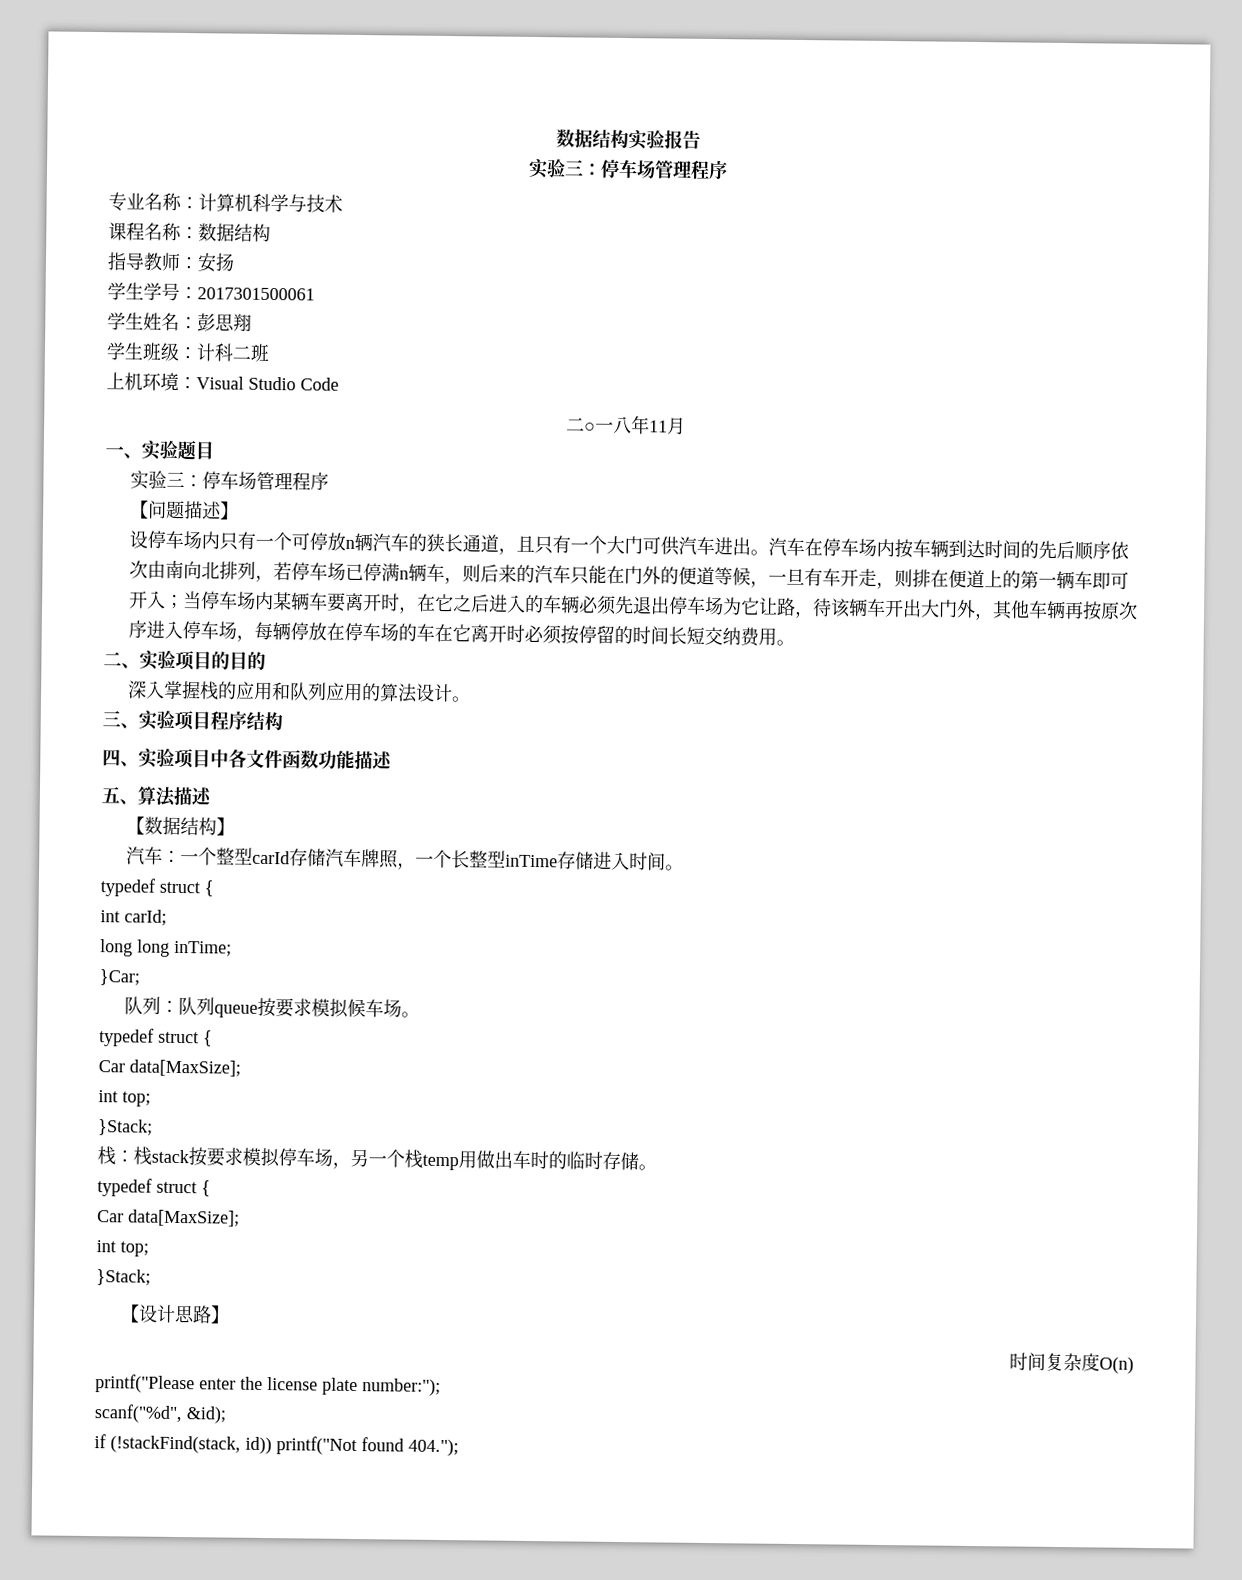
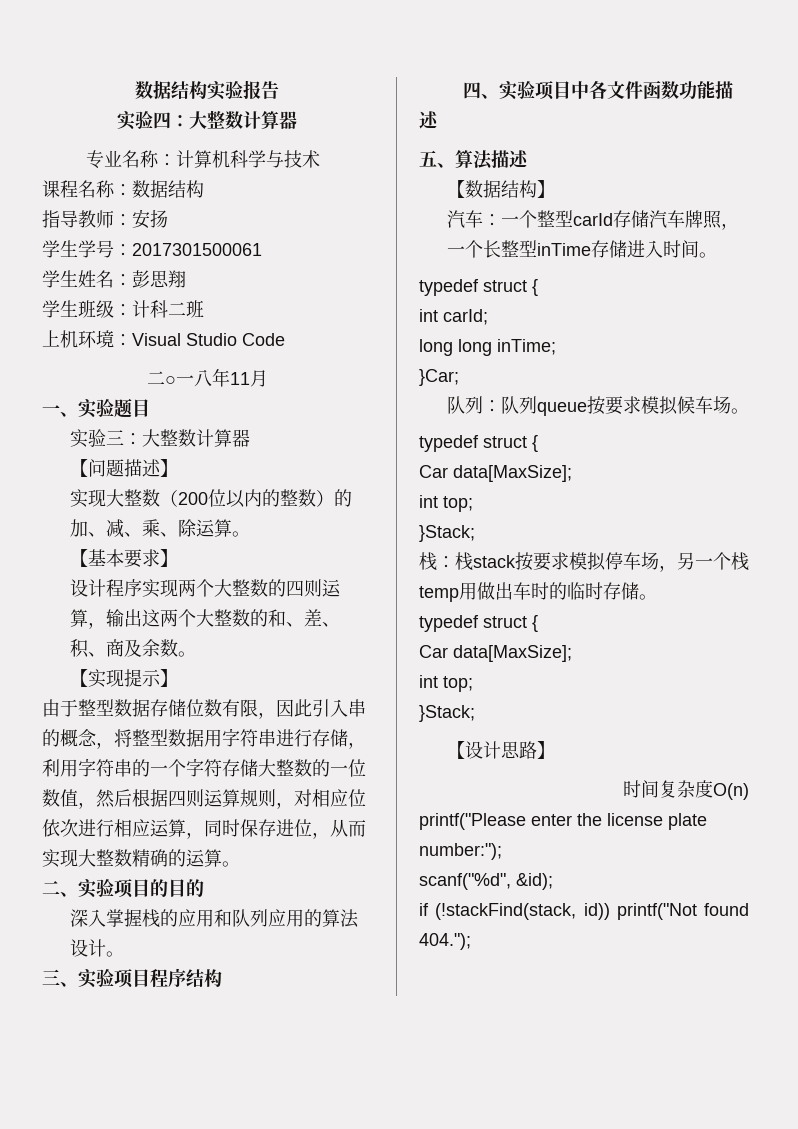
  数据结构实验报告
- 实验三：停车场管理程序
+ 实验四：大整数计算器
  一、实验题目
- 实验三：停车场管理程序
+ 实验三：大整数计算器
- 设停车场内只有一个可停放n辆汽车的狭长通道，且只有一个大门可供汽车进出。汽车在停车场内按车辆到达时间的先后顺序依次由南向北排列，若停车场已停满n辆车，则后来的汽车只能在门外的便道等候，一旦有车开走，则排在便道上的第一辆车即可开入；当停车场内某辆车要离开时，在它之后进入的车辆必须先退出停车场为它让路，待该辆车开出大门外，其他车辆再按原次序进入停车场，每辆停放在停车场的车在它离开时必须按停留的时间长短交纳费用。
+ 实现大整数（200位以内的整数）的加、减、乘、除运算。
+ 【基本要求】
+ 设计程序实现两个大整数的四则运算，输出这两个大整数的和、差、积、商及余数。
+ 【实现提示】
+ 由于整型数据存储位数有限，因此引入串的概念，将整型数据用字符串进行存储，利用字符串的一个字符存储大整数的一位数值，然后根据四则运算规则，对相应位依次进行相应运算，同时保存进位，从而实现大整数精确的运算。

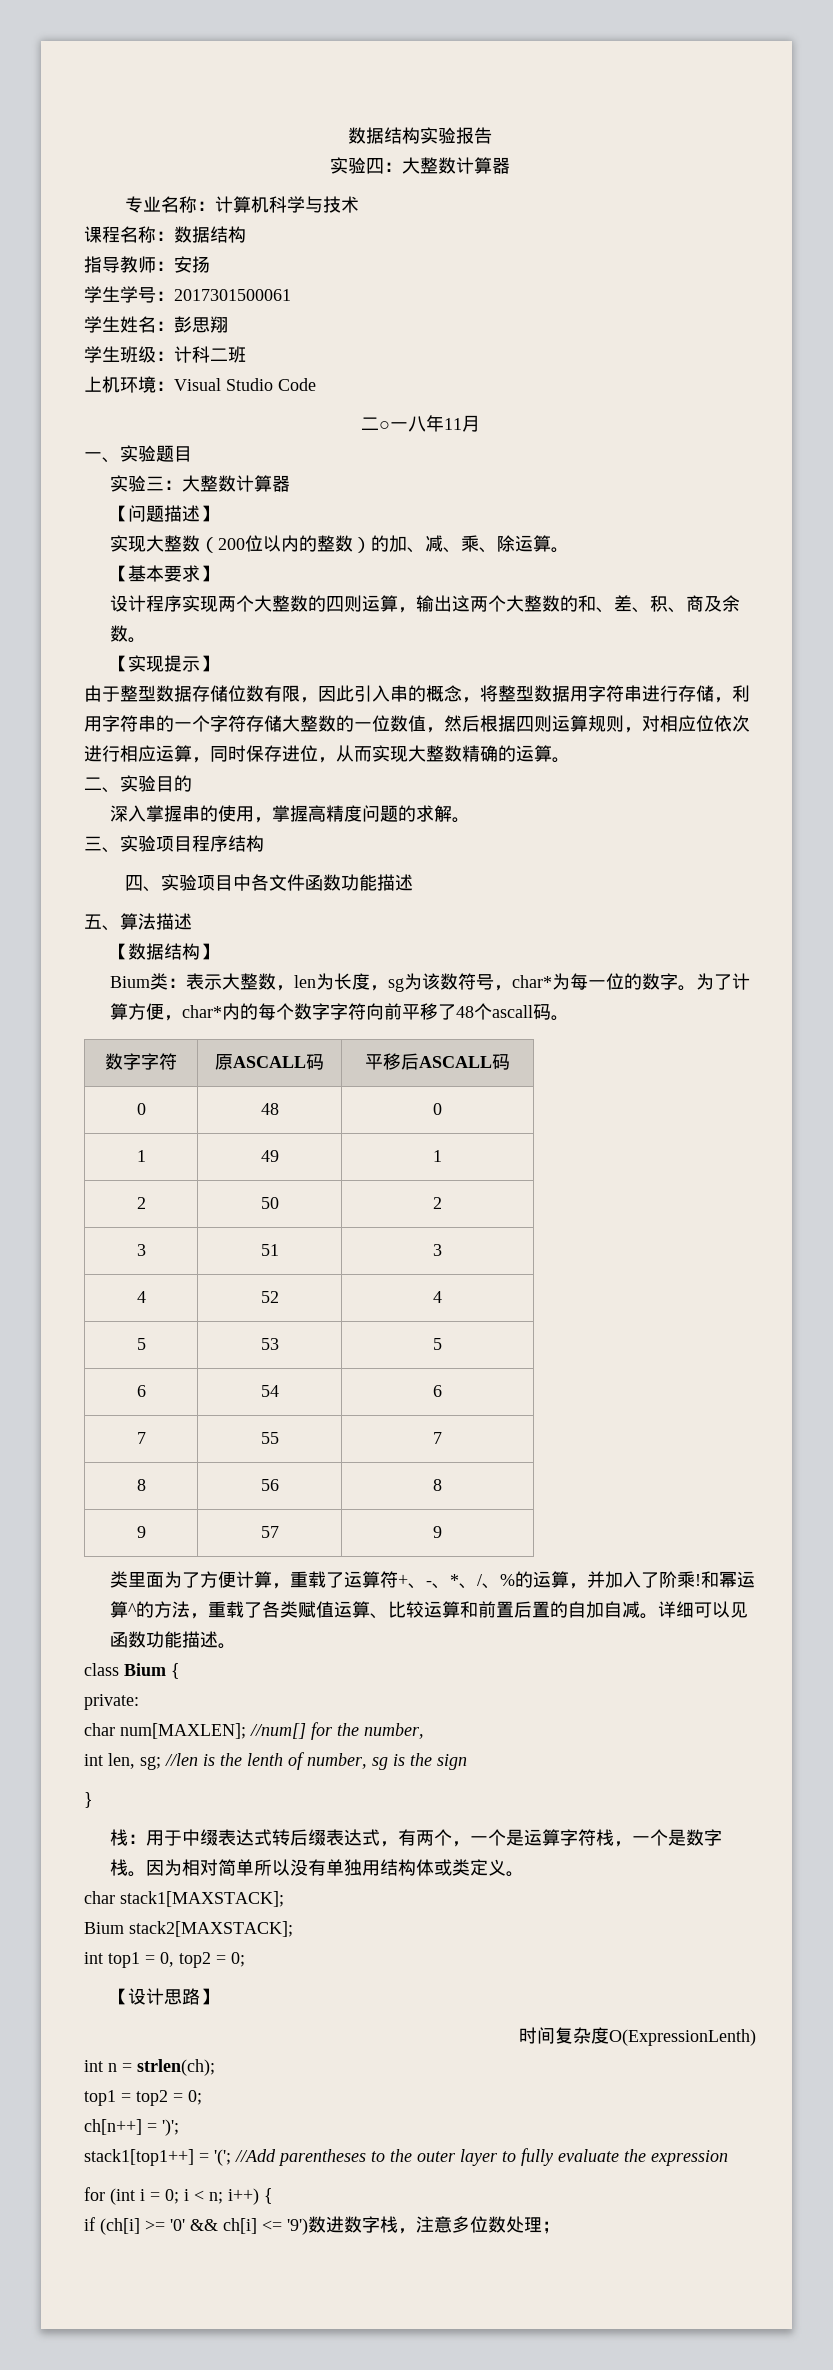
- 二、实验项目的目的
+ 二、实验目的
- 深入掌握栈的应用和队列应用的算法设计。
+ 深入掌握串的使用，掌握高精度问题的求解。
- 汽车：一个整型carId存储汽车牌照，一个长整型inTime存储进入时间。
- typedef struct {
- int carId;
- long long inTime;
- }Car;
- 队列：队列queue按要求模拟候车场。
- typedef struct {
- Car data[MaxSize];
- int top;
- }Stack;
- 栈：栈stack按要求模拟停车场，另一个栈temp用做出车时的临时存储。
- typedef struct {
- Car data[MaxSize];
- int top;
- }Stack;
+ Bium类：表示大整数，len为长度，sg为该数符号，char*为每一位的数字。为了计算方便，char*内的每个数字字符向前平移了48个ascall码。
+ 数字字符 | 原ASCALL码 | 平移后ASCALL码
+ 0 | 48 | 0
+ 1 | 49 | 1
+ 2 | 50 | 2
+ 3 | 51 | 3
+ 4 | 52 | 4
+ 5 | 53 | 5
+ 6 | 54 | 6
+ 7 | 55 | 7
+ 8 | 56 | 8
+ 9 | 57 | 9
+ 类里面为了方便计算，重载了运算符+、-、*、/、%的运算，并加入了阶乘!和幂运算^的方法，重载了各类赋值运算、比较运算和前置后置的自加自减。详细可以见函数功能描述。
+ class Bium {
+ private:
+ char num[MAXLEN]; //num[] for the number,
+ int len, sg; //len is the lenth of number, sg is the sign
+ }
+ 栈：用于中缀表达式转后缀表达式，有两个，一个是运算字符栈，一个是数字栈。因为相对简单所以没有单独用结构体或类定义。
+ char stack1[MAXSTACK];
+ Bium stack2[MAXSTACK];
+ int top1 = 0, top2 = 0;
- 时间复杂度O(n)
- printf("Please enter the license plate number:");
- scanf("%d", &id);
- if (!stackFind(stack, id)) printf("Not found 404.");
+ 时间复杂度O(ExpressionLenth)
+ int n = strlen(ch);
+ top1 = top2 = 0;
+ ch[n++] = ')';
+ stack1[top1++] = '('; //Add parentheses to the outer layer to fully evaluate the expression
+ for (int i = 0; i < n; i++) {
+ if (ch[i] >= '0' && ch[i] <= '9')数进数字栈，注意多位数处理；

